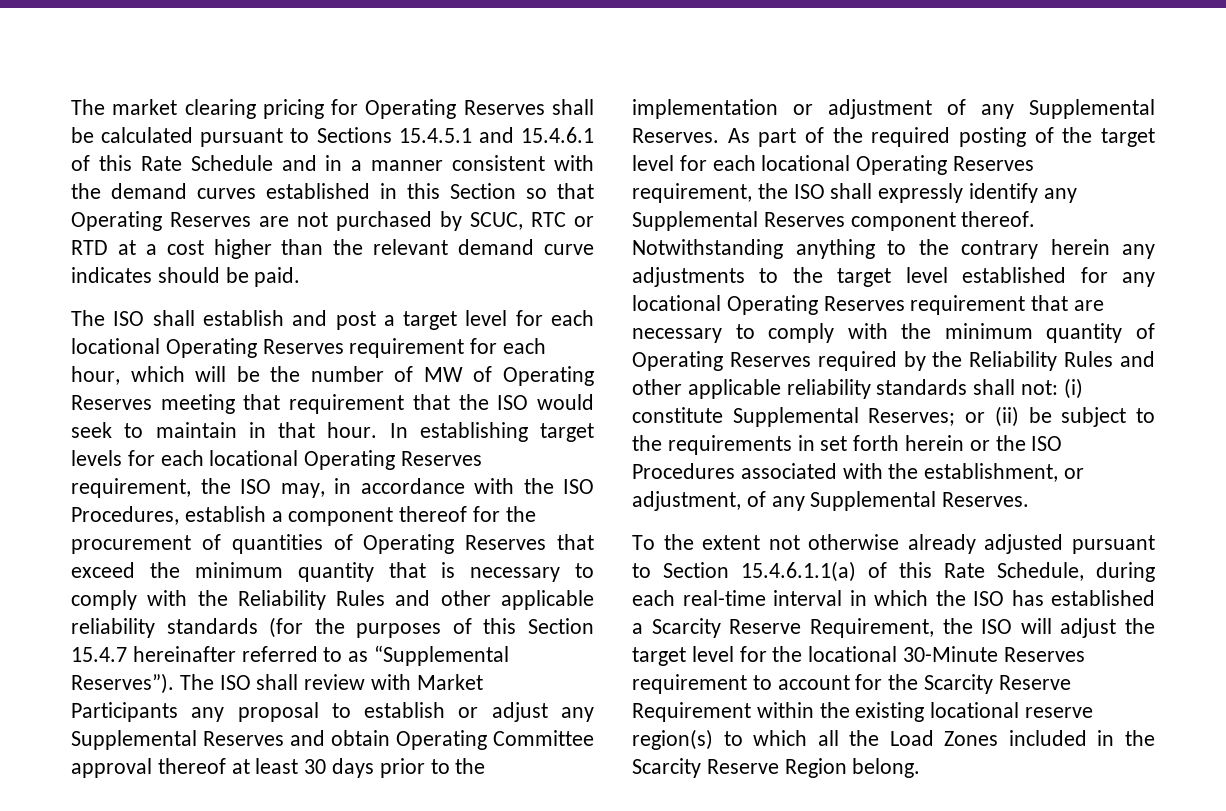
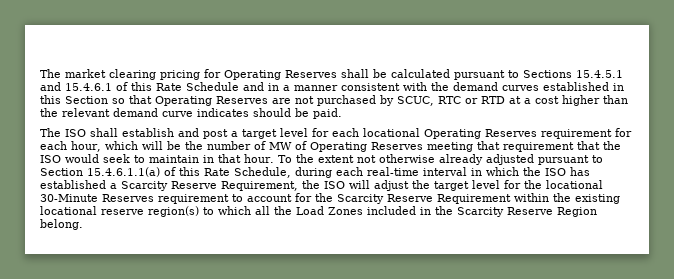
- The ISO shall establish and post a target level for each locational Operating Reserves requirement for each hour, which will be the number of MW of Operating Reserves meeting that requirement that the ISO would seek to maintain in that hour. In establishing target levels for each locational Operating Reserves requirement, the ISO may, in accordance with the ISO Procedures, establish a component thereof for the procurement of quantities of Operating Reserves that exceed the minimum quantity that is necessary to comply with the Reliability Rules and other applicable reliability standards (for the purposes of this Section 15.4.7 hereinafter referred to as “Supplemental Reserves”). The ISO shall review with Market Participants any proposal to establish or adjust any Supplemental Reserves and obtain Operating Committee approval thereof at least 30 days prior to the implementation or adjustment of any Supplemental Reserves. As part of the required posting of the target level for each locational Operating Reserves requirement, the ISO shall expressly identify any Supplemental Reserves component thereof. Notwithstanding anything to the contrary herein any adjustments to the target level established for any locational Operating Reserves requirement that are necessary to comply with the minimum quantity of Operating Reserves required by the Reliability Rules and other applicable reliability standards shall not: (i) constitute Supplemental Reserves; or (ii) be subject to the requirements in set forth herein or the ISO Procedures associated with the establishment, or adjustment, of any Supplemental Reserves.
- To the extent not otherwise already adjusted pursuant to Section 15.4.6.1.1(a) of this Rate Schedule, during each real-time interval in which the ISO has established a Scarcity Reserve Requirement, the ISO will adjust the target level for the locational 30-Minute Reserves requirement to account for the Scarcity Reserve Requirement within the existing locational reserve region(s) to which all the Load Zones included in the Scarcity Reserve Region belong.
+ The ISO shall establish and post a target level for each locational Operating Reserves requirement for each hour, which will be the number of MW of Operating Reserves meeting that requirement that the ISO would seek to maintain in that hour. To the extent not otherwise already adjusted pursuant to Section 15.4.6.1.1(a) of this Rate Schedule, during each real-time interval in which the ISO has established a Scarcity Reserve Requirement, the ISO will adjust the target level for the locational 30-Minute Reserves requirement to account for the Scarcity Reserve Requirement within the existing locational reserve region(s) to which all the Load Zones included in the Scarcity Reserve Region belong.

